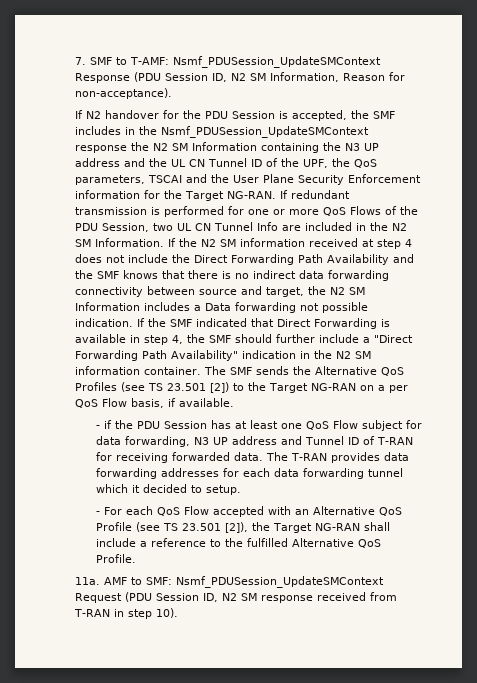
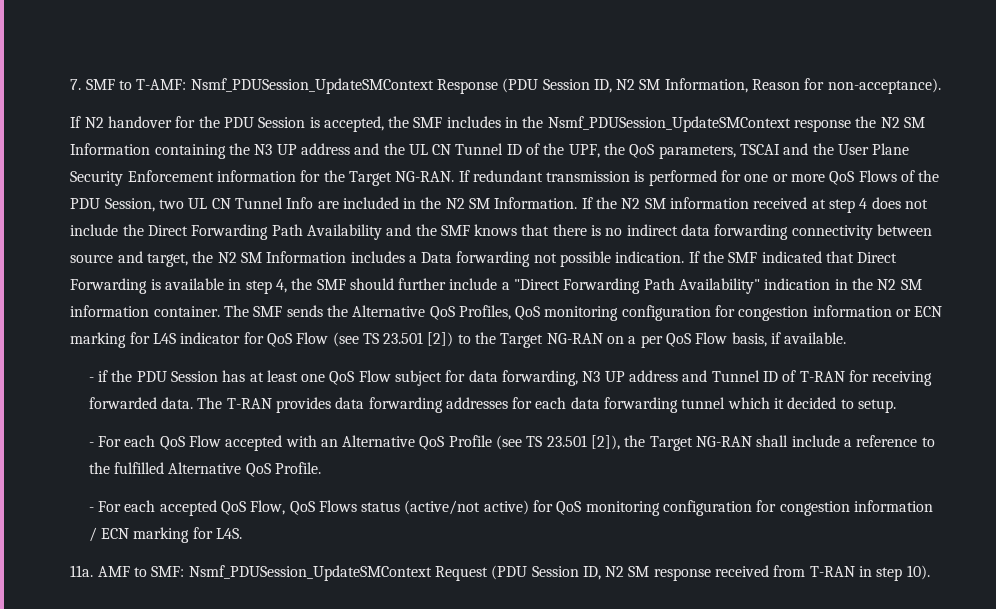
- The SMF sends the Alternative QoS Profiles (see TS 23.501 [2]) to the Target NG-RAN on a per QoS Flow basis, if available.
+ The SMF sends the Alternative QoS Profiles, QoS monitoring configuration for congestion information or ECN marking for L4S indicator for QoS Flow (see TS 23.501 [2]) to the Target NG-RAN on a per QoS Flow basis, if available.
+ - For each accepted QoS Flow, QoS Flows status (active/not active) for QoS monitoring configuration for congestion information / ECN marking for L4S.

